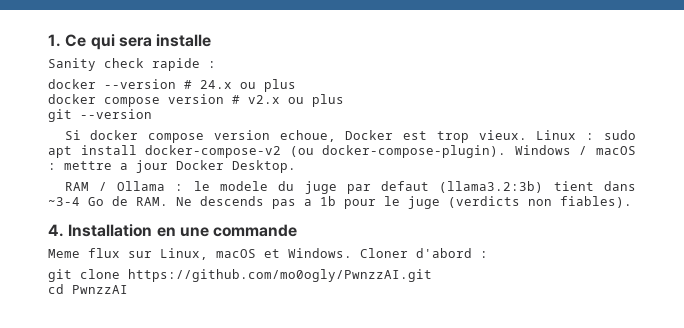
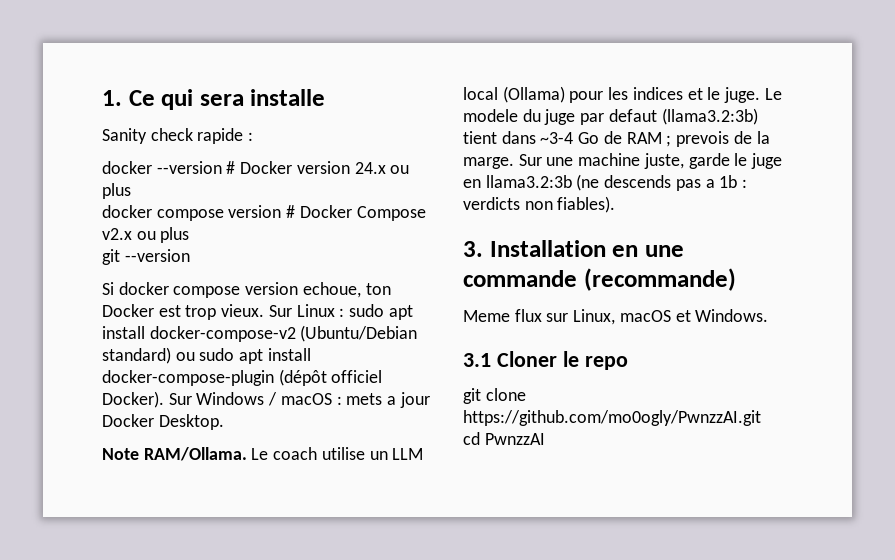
- docker --version # 24.x ou plus
+ docker --version # Docker version 24.x ou plus
- docker compose version # v2.x ou plus
+ docker compose version # Docker Compose v2.x ou plus
- Si docker compose version echoue, Docker est trop vieux.
+ Si docker compose version echoue, ton Docker est trop vieux.
- Linux : sudo apt install docker-compose-v2 (ou docker-compose-plugin). Windows / macOS : mettre a jour Docker Desktop.
+ Sur Linux : sudo apt install docker-compose-v2 (Ubuntu/Debian standard) ou sudo apt install docker-compose-plugin (dépôt officiel Docker). Sur Windows / macOS : mets a jour Docker Desktop.
- RAM / Ollama : le modele du juge par defaut (llama3.2:3b) tient dans ~3-4 Go de RAM. Ne descends pas a 1b pour le juge (verdicts non fiables).
+ Note RAM/Ollama. Le coach utilise un LLM local (Ollama) pour les indices et le juge. Le modele du juge par defaut (llama3.2:3b) tient dans ~3-4 Go de RAM ; prevois de la marge. Sur une machine juste, garde le juge en llama3.2:3b (ne descends pas a 1b : verdicts non fiables).
- 4. Installation en une commande
+ 3. Installation en une commande (recommande)
- Meme flux sur Linux, macOS et Windows. Cloner d'abord :
+ Meme flux sur Linux, macOS et Windows.
+ 3.1 Cloner le repo

